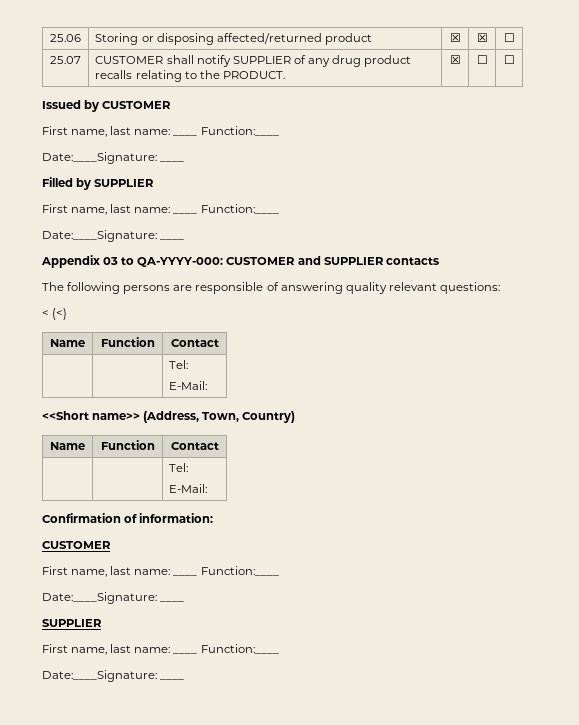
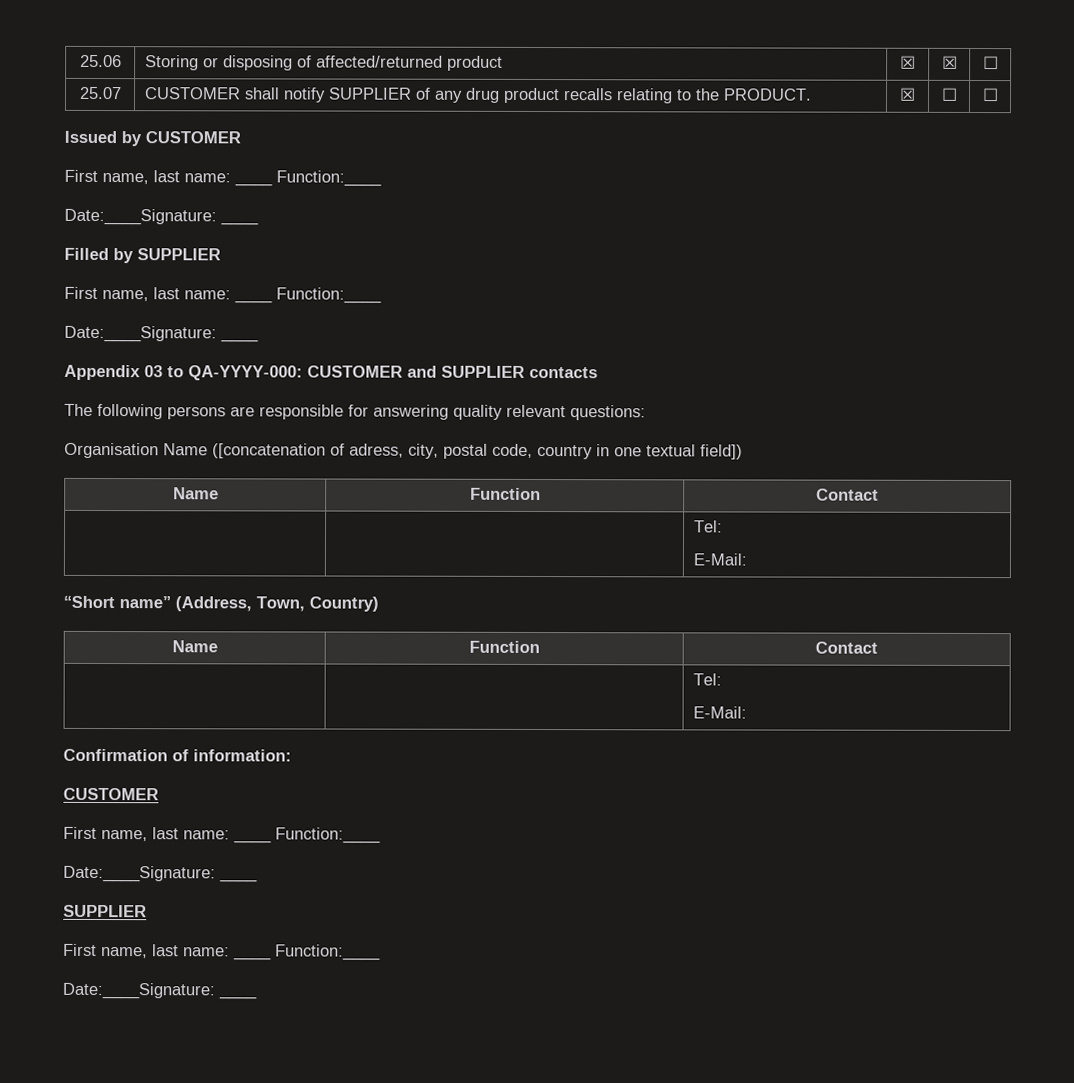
- 25.06 | Storing or disposing affected/returned product | ☒ | ☒ | ☐
+ 25.06 | Storing or disposing of affected/returned product | ☒ | ☒ | ☐
- The following persons are responsible of answering quality relevant questions:
+ The following persons are responsible for answering quality relevant questions:
- < (<)
+ Organisation Name ([concatenation of adress, city, postal code, country in one textual field])
  Name | Function | Contact
  | | Tel:
  E-Mail:
- <<Short name>> (Address, Town, Country)
+ “Short name” (Address, Town, Country)

